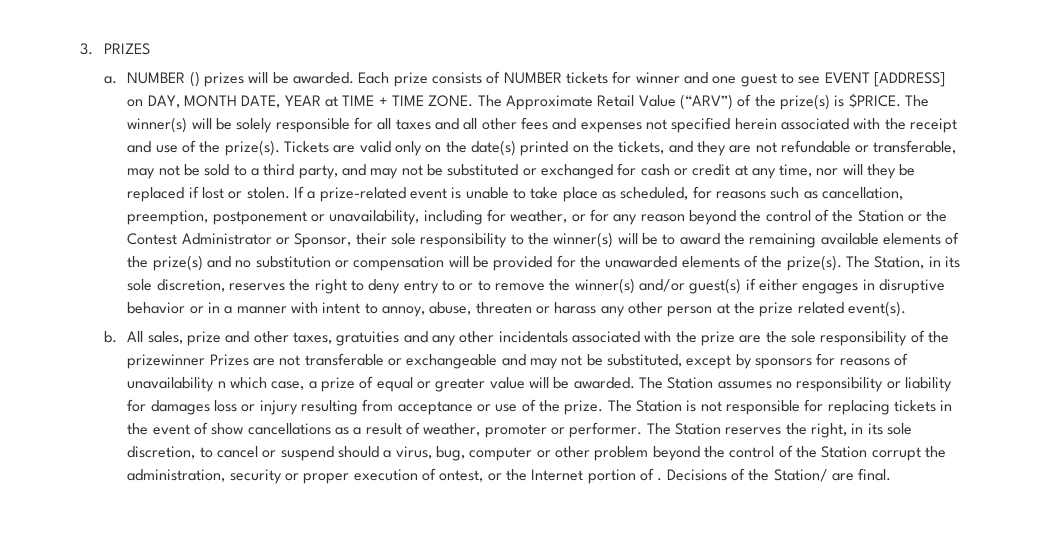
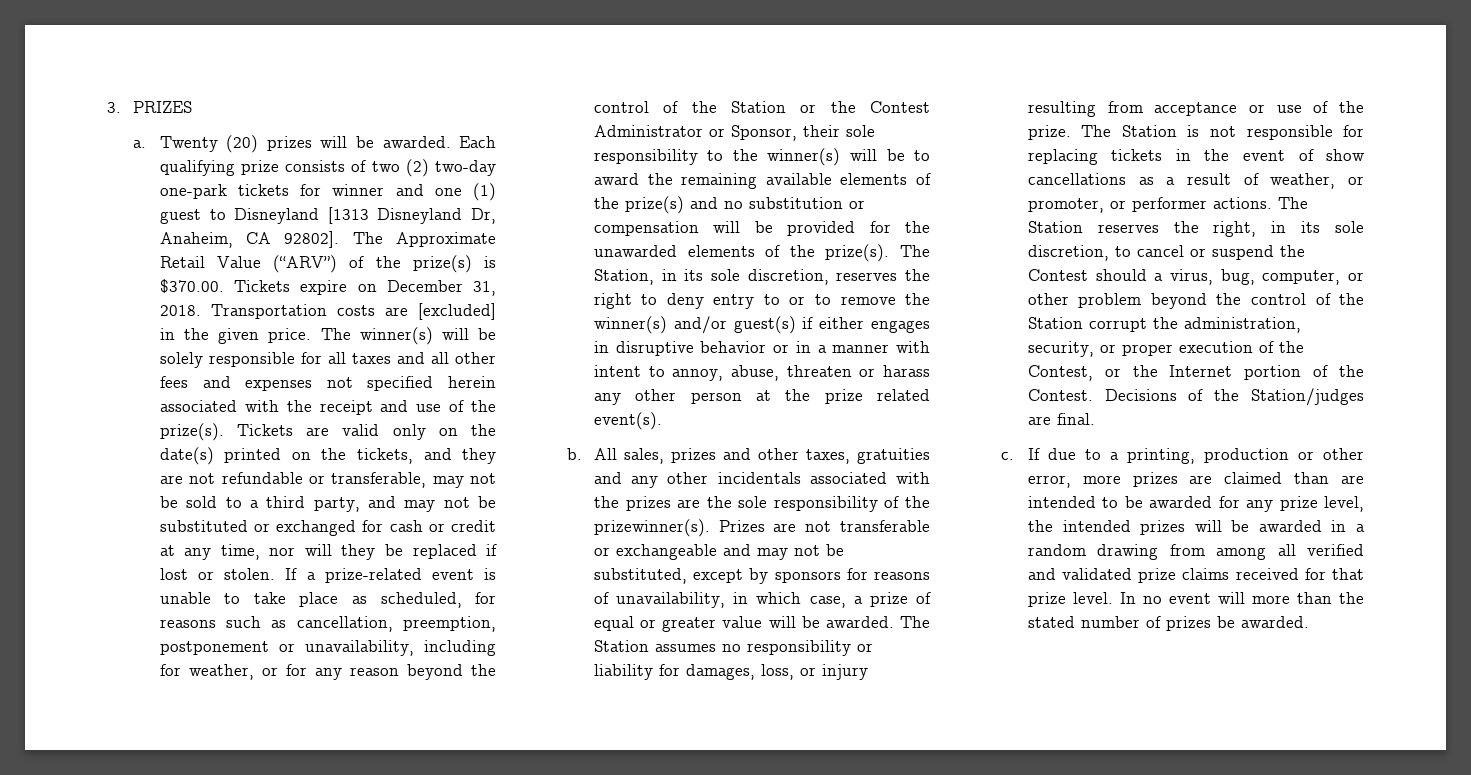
- NUMBER () prizes will be awarded.
+ Twenty (20) prizes will be awarded.
- Each prize consists of NUMBER tickets for winner and one guest to see EVENT [ADDRESS] on DAY, MONTH DATE, YEAR at TIME + TIME ZONE.
+ Each qualifying prize consists of two (2) two-day one-park tickets for winner and one (1) guest to Disneyland [1313 Disneyland Dr, Anaheim, CA 92802].
- The Approximate Retail Value (“ARV”) of the prize(s) is $PRICE.
+ The Approximate Retail Value (“ARV”) of the prize(s) is $370.00. Tickets expire on December 31, 2018. Transportation costs are [excluded] in the given price.
- All sales, prize and other taxes, gratuities and any other incidentals associated with the prize are the sole responsibility of the prizewinner Prizes are not transferable or exchangeable and may not be substituted, except by sponsors for reasons of unavailability n which case, a prize of equal or greater value will be awarded.
+ All sales, prizes and other taxes, gratuities and any other incidentals associated with the prizes are the sole responsibility of the prizewinner(s). Prizes are not transferable or exchangeable and may not be substituted, except by sponsors for reasons of unavailability, in which case, a prize of equal or greater value will be awarded.
- The Station assumes no responsibility or liability for damages loss or injury resulting from acceptance or use of the prize.
+ The Station assumes no responsibility or liability for damages, loss, or injury resulting from acceptance or use of the prize.
- The Station is not responsible for replacing tickets in the event of show cancellations as a result of weather, promoter or performer.
+ The Station is not responsible for replacing tickets in the event of show cancellations as a result of weather, or promoter, or performer actions.
- The Station reserves the right, in its sole discretion, to cancel or suspend should a virus, bug, computer or other problem beyond the control of the Station corrupt the administration, security or proper execution of ontest, or the Internet portion of .
+ The Station reserves the right, in its sole discretion, to cancel or suspend the Contest should a virus, bug, computer, or other problem beyond the control of the Station corrupt the administration, security, or proper execution of the Contest, or the Internet portion of the Contest.
- Decisions of the Station/ are final.
+ Decisions of the Station/judges are final.
+ c. If due to a printing, production or other error, more prizes are claimed than are intended to be awarded for any prize level, the intended prizes will be awarded in a random drawing from among all verified and validated prize claims received for that prize level. In no event will more than the stated number of prizes be awarded.

